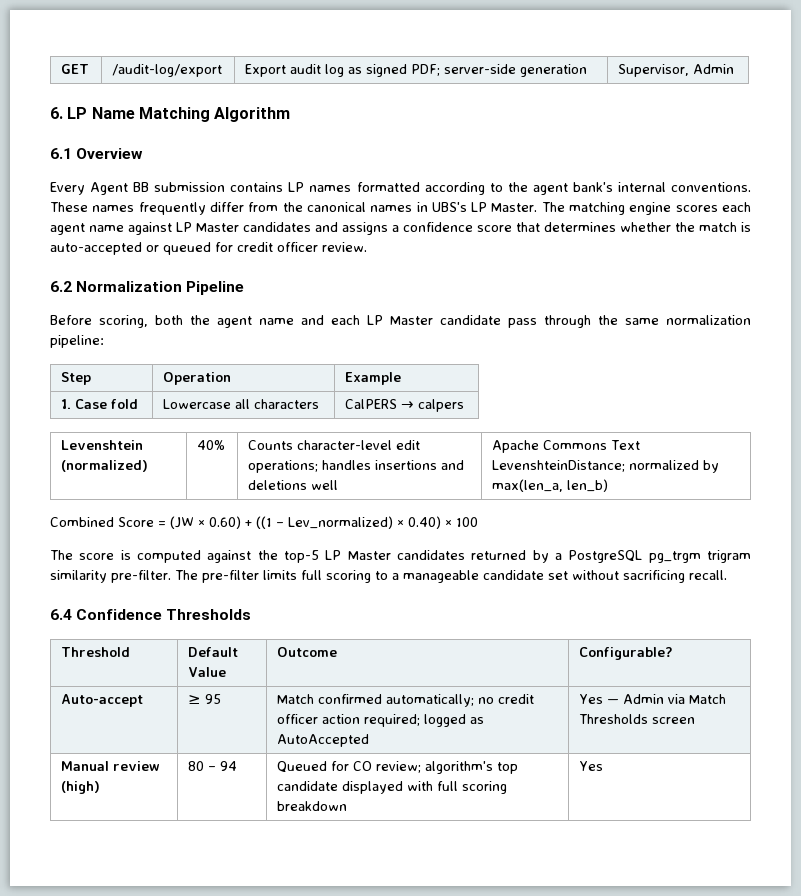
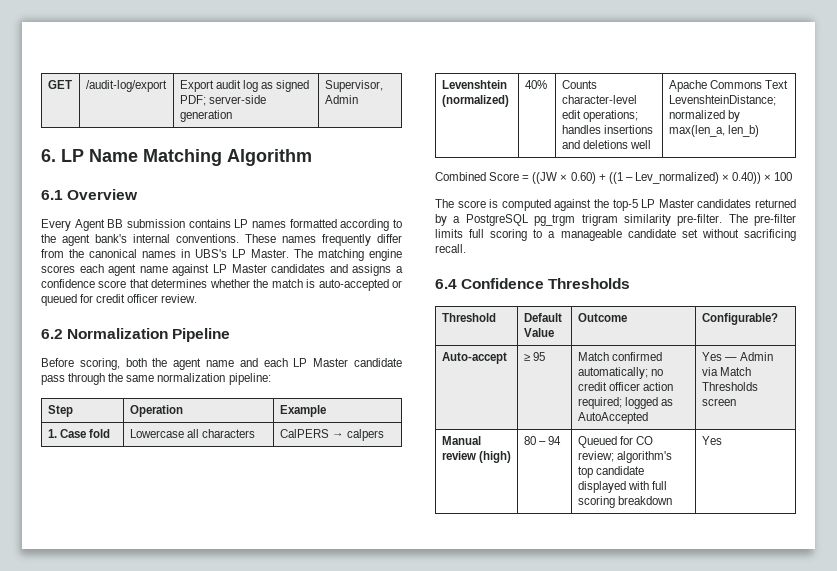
- Combined Score = (JW × 0.60) + ((1 – Lev_normalized) × 0.40) × 100
+ Combined Score = ((JW × 0.60) + ((1 – Lev_normalized) × 0.40)) × 100

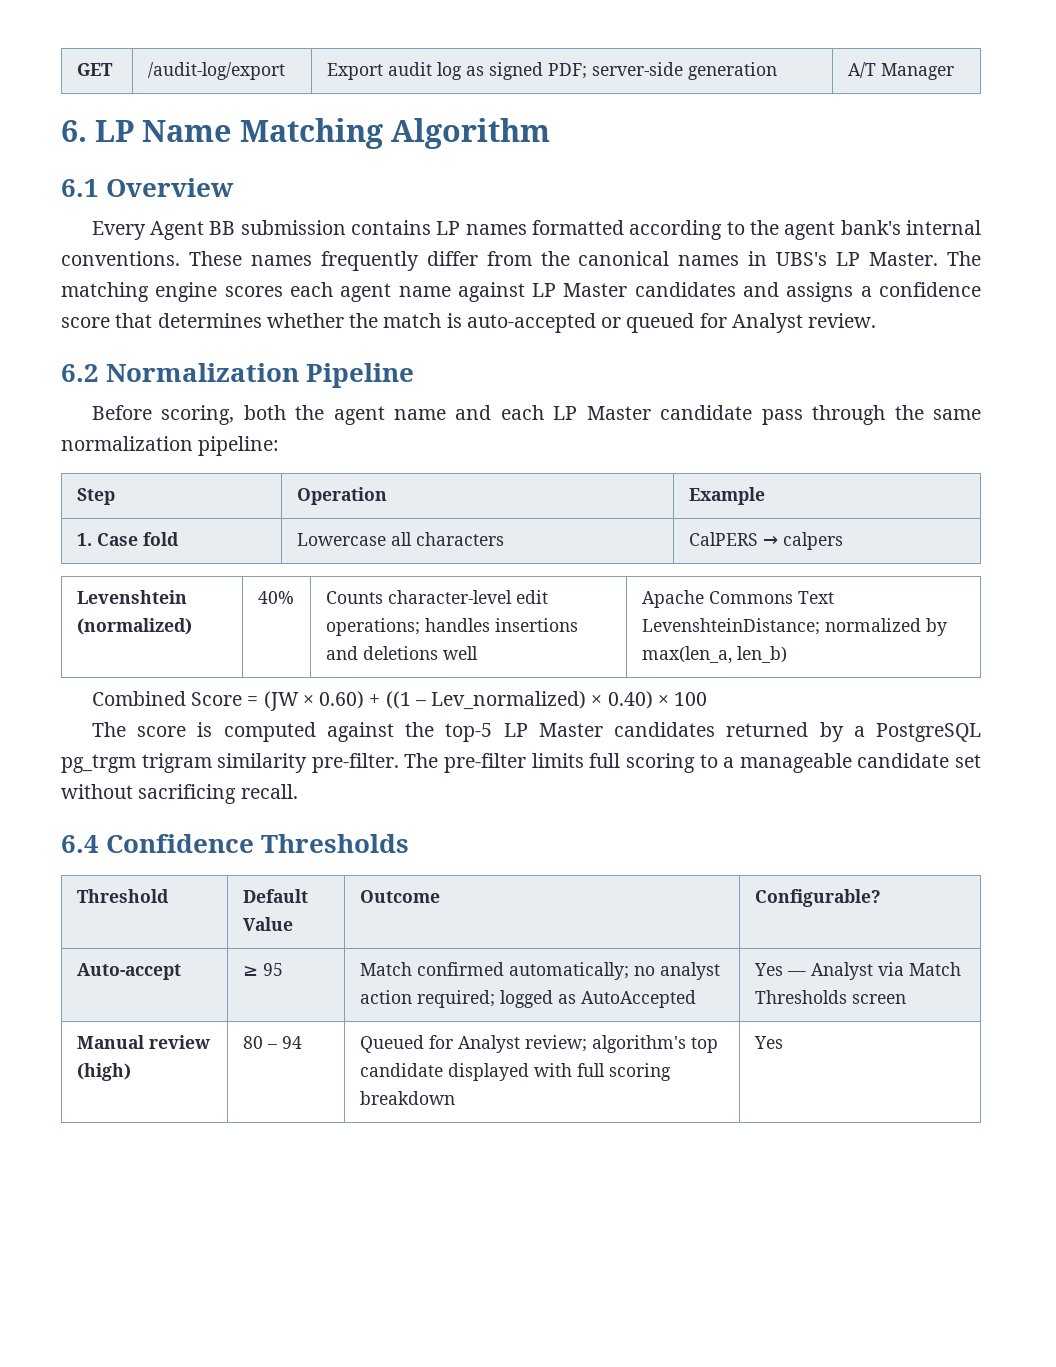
- GET | /audit-log/export | Export audit log as signed PDF; server-side generation | Supervisor, Admin
+ GET | /audit-log/export | Export audit log as signed PDF; server-side generation | A/T Manager
- The matching engine scores each agent name against LP Master candidates and assigns a confidence score that determines whether the match is auto-accepted or queued for credit officer review.
+ The matching engine scores each agent name against LP Master candidates and assigns a confidence score that determines whether the match is auto-accepted or queued for Analyst review.
- Combined Score = ((JW × 0.60) + ((1 – Lev_normalized) × 0.40)) × 100
+ Combined Score = (JW × 0.60) + ((1 – Lev_normalized) × 0.40) × 100
- Auto-accept | ≥ 95 | Match confirmed automatically; no credit officer action required; logged as AutoAccepted | Yes — Admin via Match Thresholds screen
+ Auto-accept | ≥ 95 | Match confirmed automatically; no analyst action required; logged as AutoAccepted | Yes — Analyst via Match Thresholds screen
- Manual review (high) | 80 – 94 | Queued for CO review; algorithm's top candidate displayed with full scoring breakdown | Yes
+ Manual review (high) | 80 – 94 | Queued for Analyst review; algorithm's top candidate displayed with full scoring breakdown | Yes

